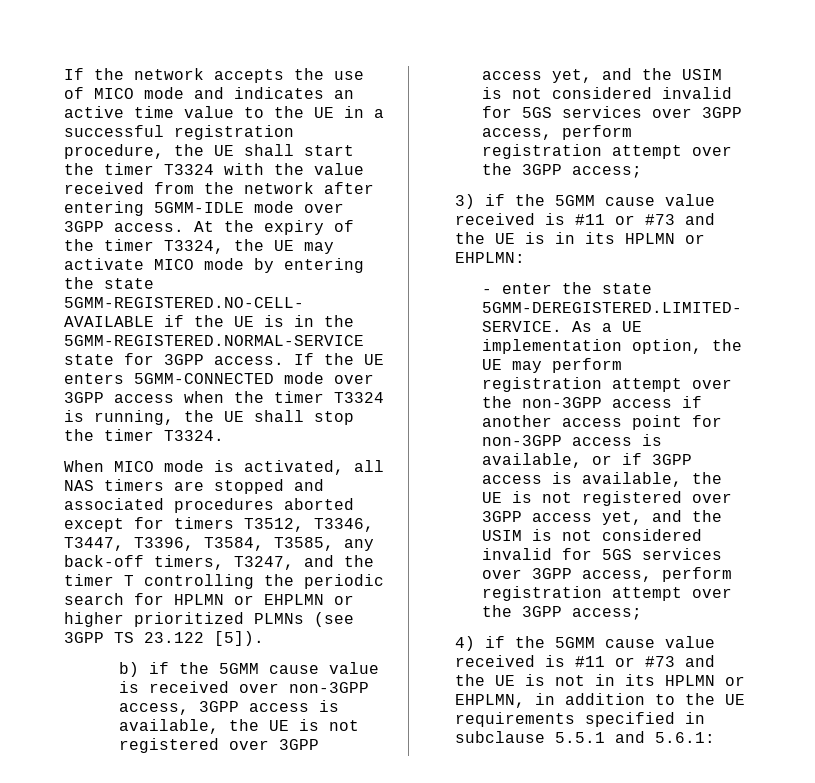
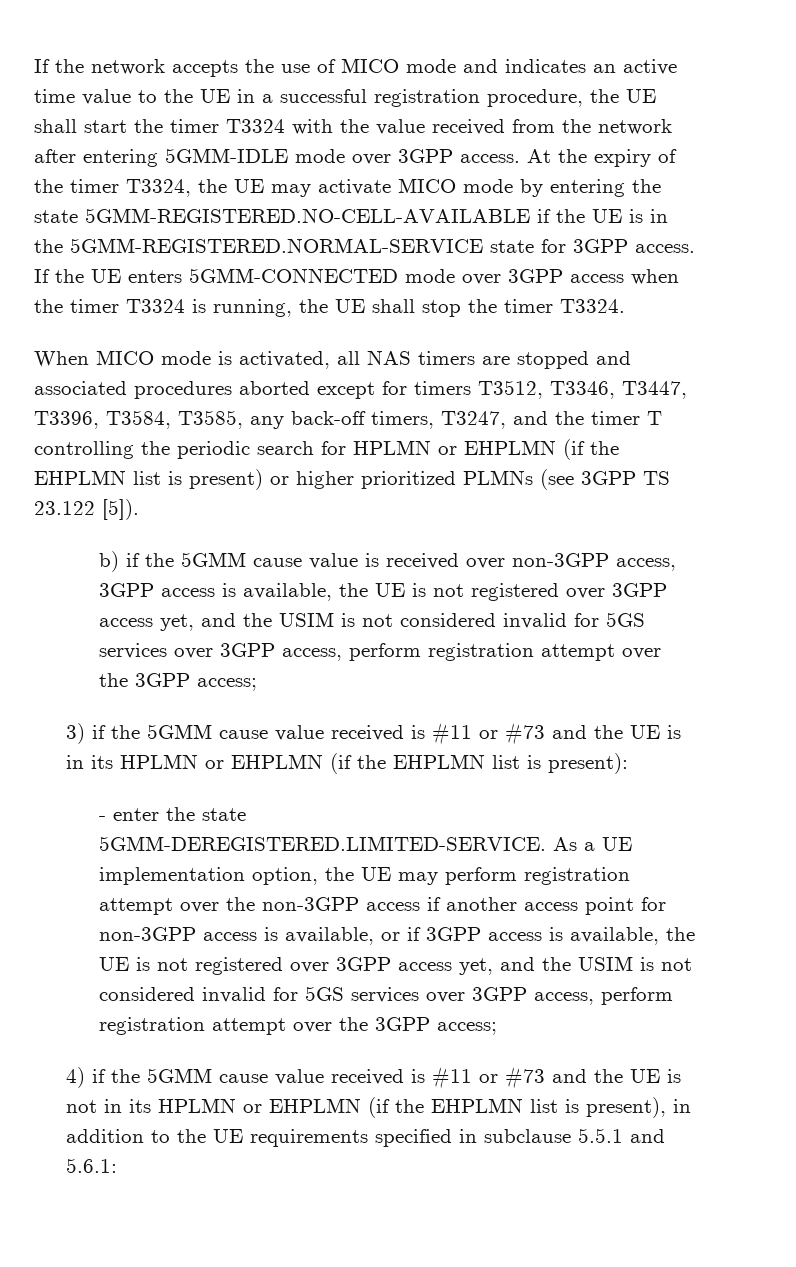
- When MICO mode is activated, all NAS timers are stopped and associated procedures aborted except for timers T3512, T3346, T3447, T3396, T3584, T3585, any back-off timers, T3247, and the timer T controlling the periodic search for HPLMN or EHPLMN or higher prioritized PLMNs (see 3GPP TS 23.122 [5]).
+ When MICO mode is activated, all NAS timers are stopped and associated procedures aborted except for timers T3512, T3346, T3447, T3396, T3584, T3585, any back-off timers, T3247, and the timer T controlling the periodic search for HPLMN or EHPLMN (if the EHPLMN list is present) or higher prioritized PLMNs (see 3GPP TS 23.122 [5]).
- 3) if the 5GMM cause value received is #11 or #73 and the UE is in its HPLMN or EHPLMN:
+ 3) if the 5GMM cause value received is #11 or #73 and the UE is in its HPLMN or EHPLMN (if the EHPLMN list is present):
- 4) if the 5GMM cause value received is #11 or #73 and the UE is not in its HPLMN or EHPLMN, in addition to the UE requirements specified in subclause 5.5.1 and 5.6.1:
+ 4) if the 5GMM cause value received is #11 or #73 and the UE is not in its HPLMN or EHPLMN (if the EHPLMN list is present), in addition to the UE requirements specified in subclause 5.5.1 and 5.6.1:

